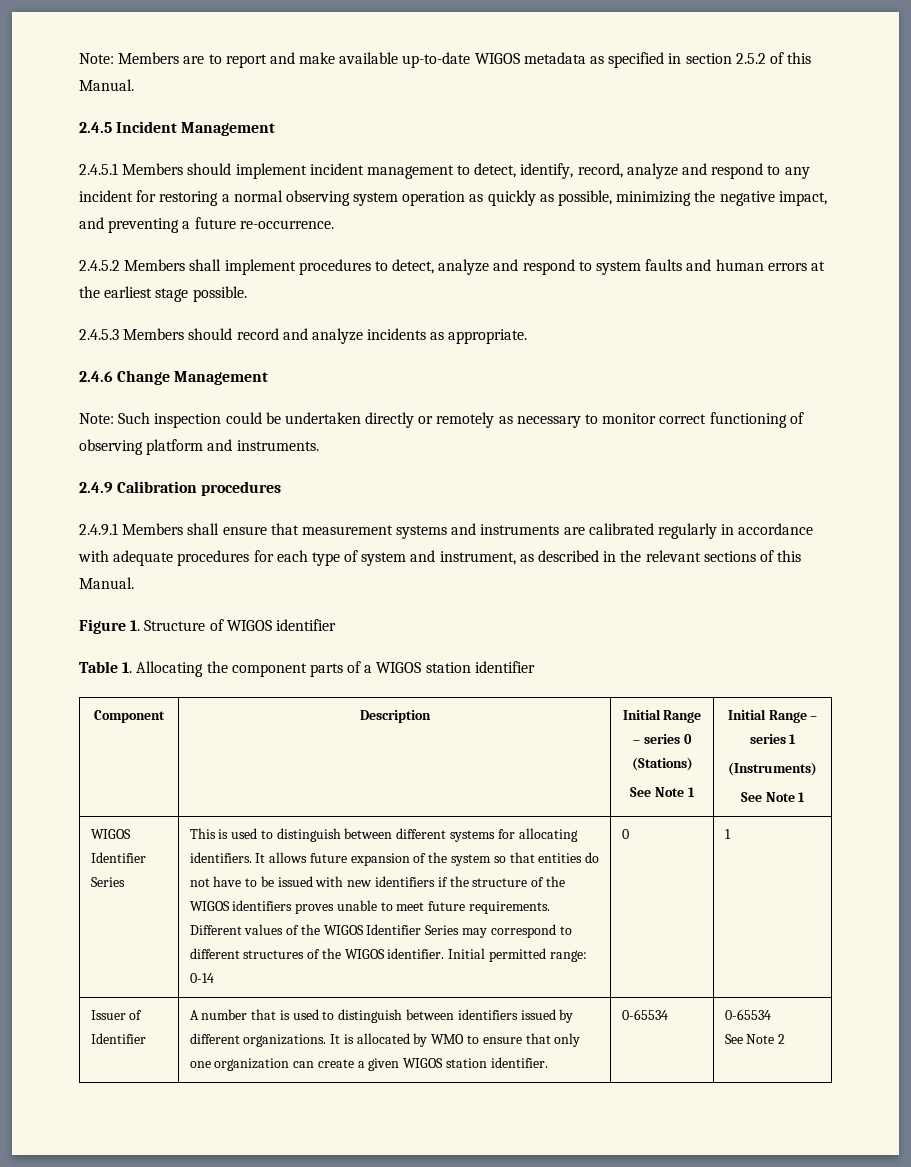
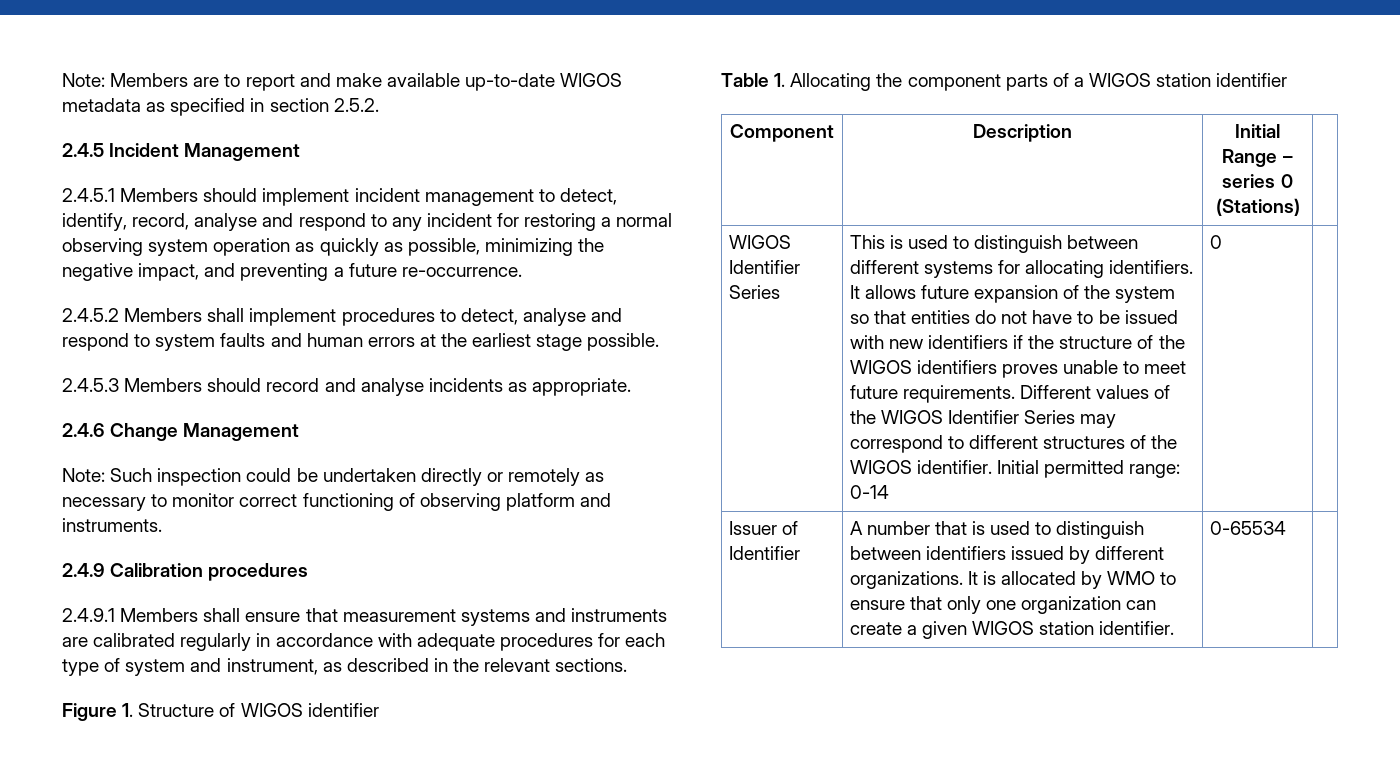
- Note: Members are to report and make available up-to-date WIGOS metadata as specified in section 2.5.2 of this Manual.
+ Note: Members are to report and make available up-to-date WIGOS metadata as specified in section 2.5.2.
- 2.4.5.1 Members should implement incident management to detect, identify, record, analyze and respond to any incident for restoring a normal observing system operation as quickly as possible, minimizing the negative impact, and preventing a future re-occurrence.
+ 2.4.5.1 Members should implement incident management to detect, identify, record, analyse and respond to any incident for restoring a normal observing system operation as quickly as possible, minimizing the negative impact, and preventing a future re-occurrence.
- 2.4.5.2 Members shall implement procedures to detect, analyze and respond to system faults and human errors at the earliest stage possible.
+ 2.4.5.2 Members shall implement procedures to detect, analyse and respond to system faults and human errors at the earliest stage possible.
- 2.4.5.3 Members should record and analyze incidents as appropriate.
+ 2.4.5.3 Members should record and analyse incidents as appropriate.
- 2.4.9.1 Members shall ensure that measurement systems and instruments are calibrated regularly in accordance with adequate procedures for each type of system and instrument, as described in the relevant sections of this Manual.
+ 2.4.9.1 Members shall ensure that measurement systems and instruments are calibrated regularly in accordance with adequate procedures for each type of system and instrument, as described in the relevant sections.
- Component | Description | Initial Range – series 0 (Stations)
- See Note 1 | Initial Range – series 1
- (Instruments)
- See Note 1
+ Component | Description | Initial Range – series 0 (Stations) |
- Initial permitted range: 0-14 | 0 | 1
+ Initial permitted range: 0-14 | 0
- Issuer of Identifier | A number that is used to distinguish between identifiers issued by different organizations. It is allocated by WMO to ensure that only one organization can create a given WIGOS station identifier. | 0-65534 | 0-65534
- See Note 2
+ Issuer of Identifier | A number that is used to distinguish between identifiers issued by different organizations. It is allocated by WMO to ensure that only one organization can create a given WIGOS station identifier. | 0-65534 |

